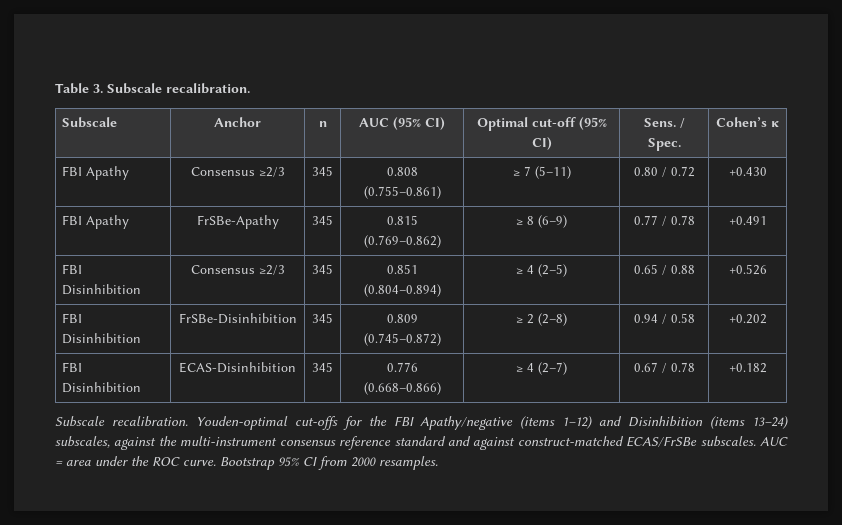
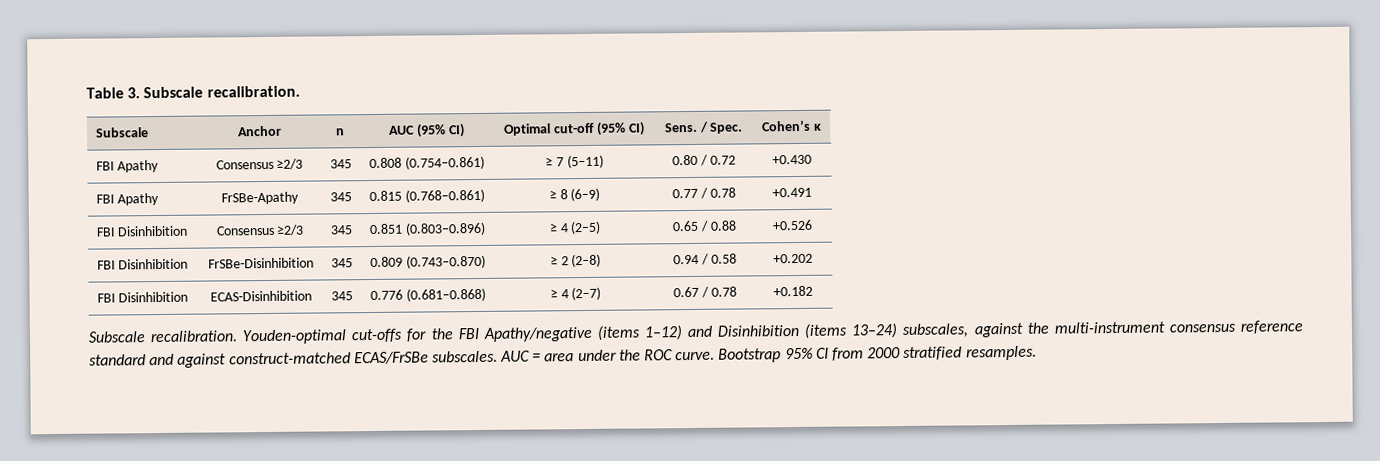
- FBI Apathy | Consensus ≥2/3 | 345 | 0.808 (0.755–0.861) | ≥ 7 (5–11) | 0.80 / 0.72 | +0.430
+ FBI Apathy | Consensus ≥2/3 | 345 | 0.808 (0.754–0.861) | ≥ 7 (5–11) | 0.80 / 0.72 | +0.430
- FBI Apathy | FrSBe-Apathy | 345 | 0.815 (0.769–0.862) | ≥ 8 (6–9) | 0.77 / 0.78 | +0.491
+ FBI Apathy | FrSBe-Apathy | 345 | 0.815 (0.768–0.861) | ≥ 8 (6–9) | 0.77 / 0.78 | +0.491
- FBI Disinhibition | Consensus ≥2/3 | 345 | 0.851 (0.804–0.894) | ≥ 4 (2–5) | 0.65 / 0.88 | +0.526
+ FBI Disinhibition | Consensus ≥2/3 | 345 | 0.851 (0.803–0.896) | ≥ 4 (2–5) | 0.65 / 0.88 | +0.526
- FBI Disinhibition | FrSBe-Disinhibition | 345 | 0.809 (0.745–0.872) | ≥ 2 (2–8) | 0.94 / 0.58 | +0.202
+ FBI Disinhibition | FrSBe-Disinhibition | 345 | 0.809 (0.743–0.870) | ≥ 2 (2–8) | 0.94 / 0.58 | +0.202
- FBI Disinhibition | ECAS-Disinhibition | 345 | 0.776 (0.668–0.866) | ≥ 4 (2–7) | 0.67 / 0.78 | +0.182
+ FBI Disinhibition | ECAS-Disinhibition | 345 | 0.776 (0.681–0.868) | ≥ 4 (2–7) | 0.67 / 0.78 | +0.182
- Bootstrap 95% CI from 2000 resamples.
+ Bootstrap 95% CI from 2000 stratified resamples.

